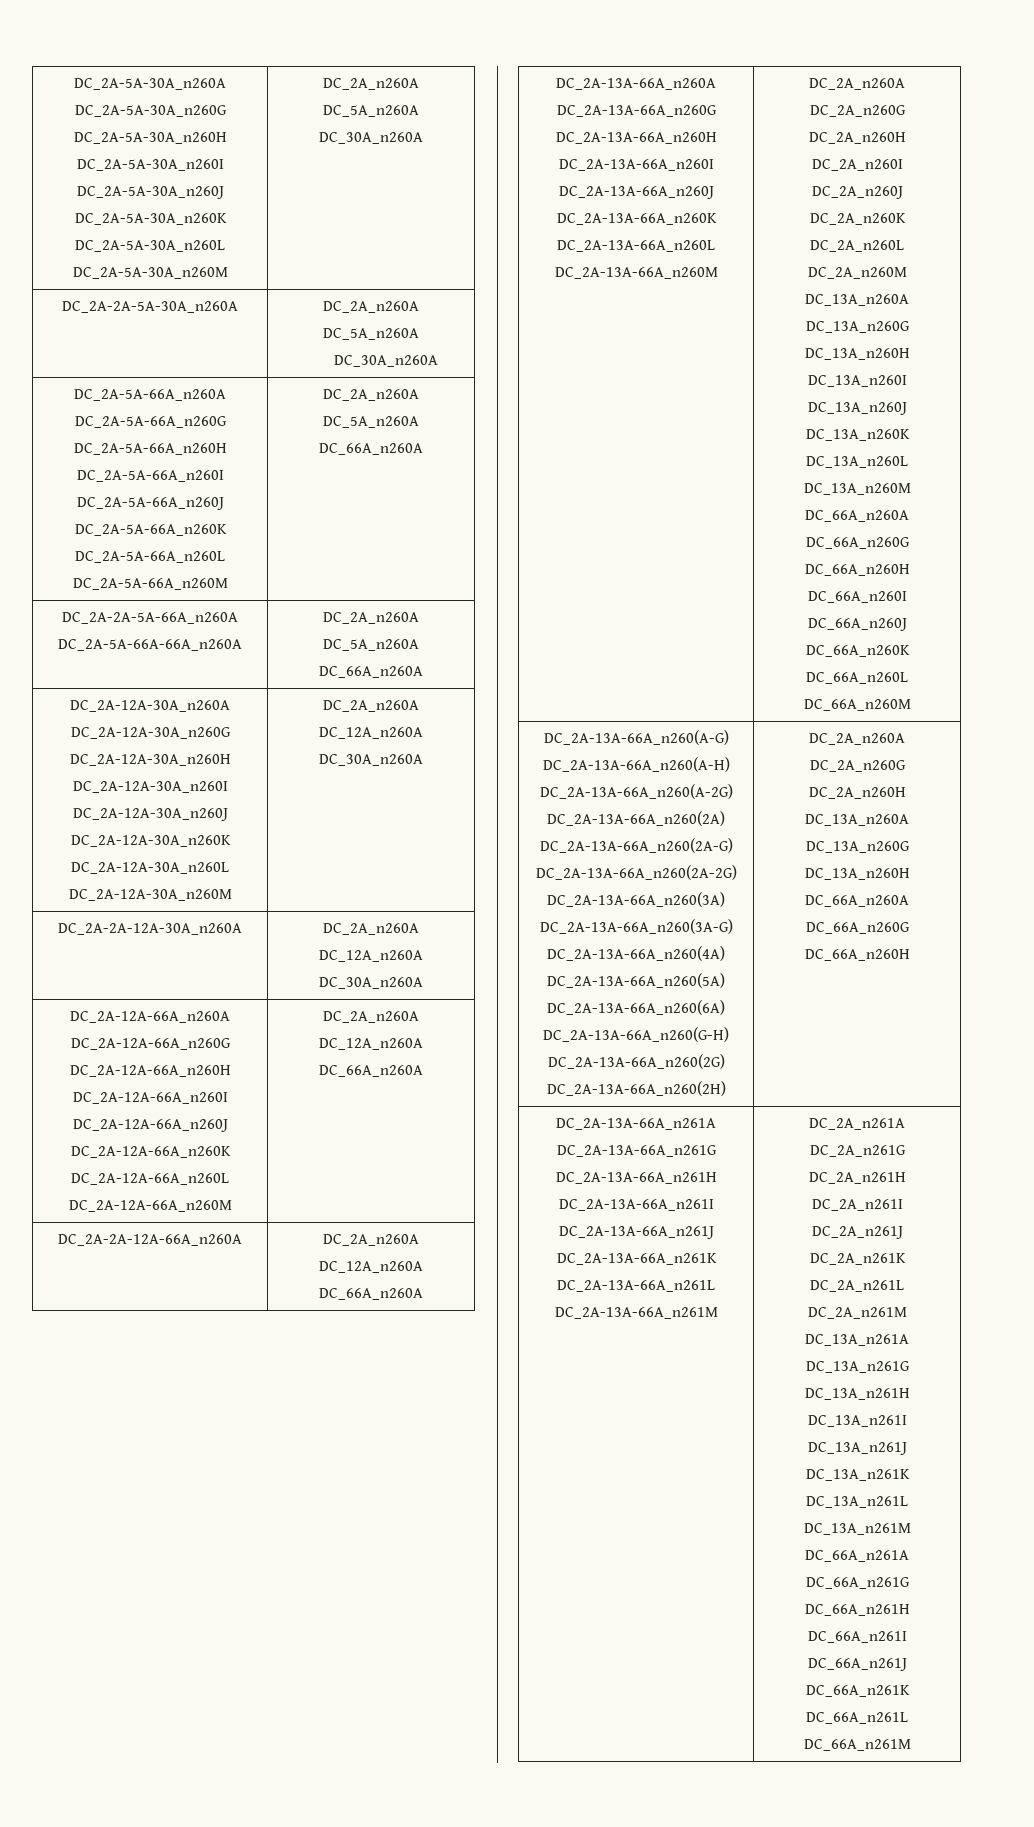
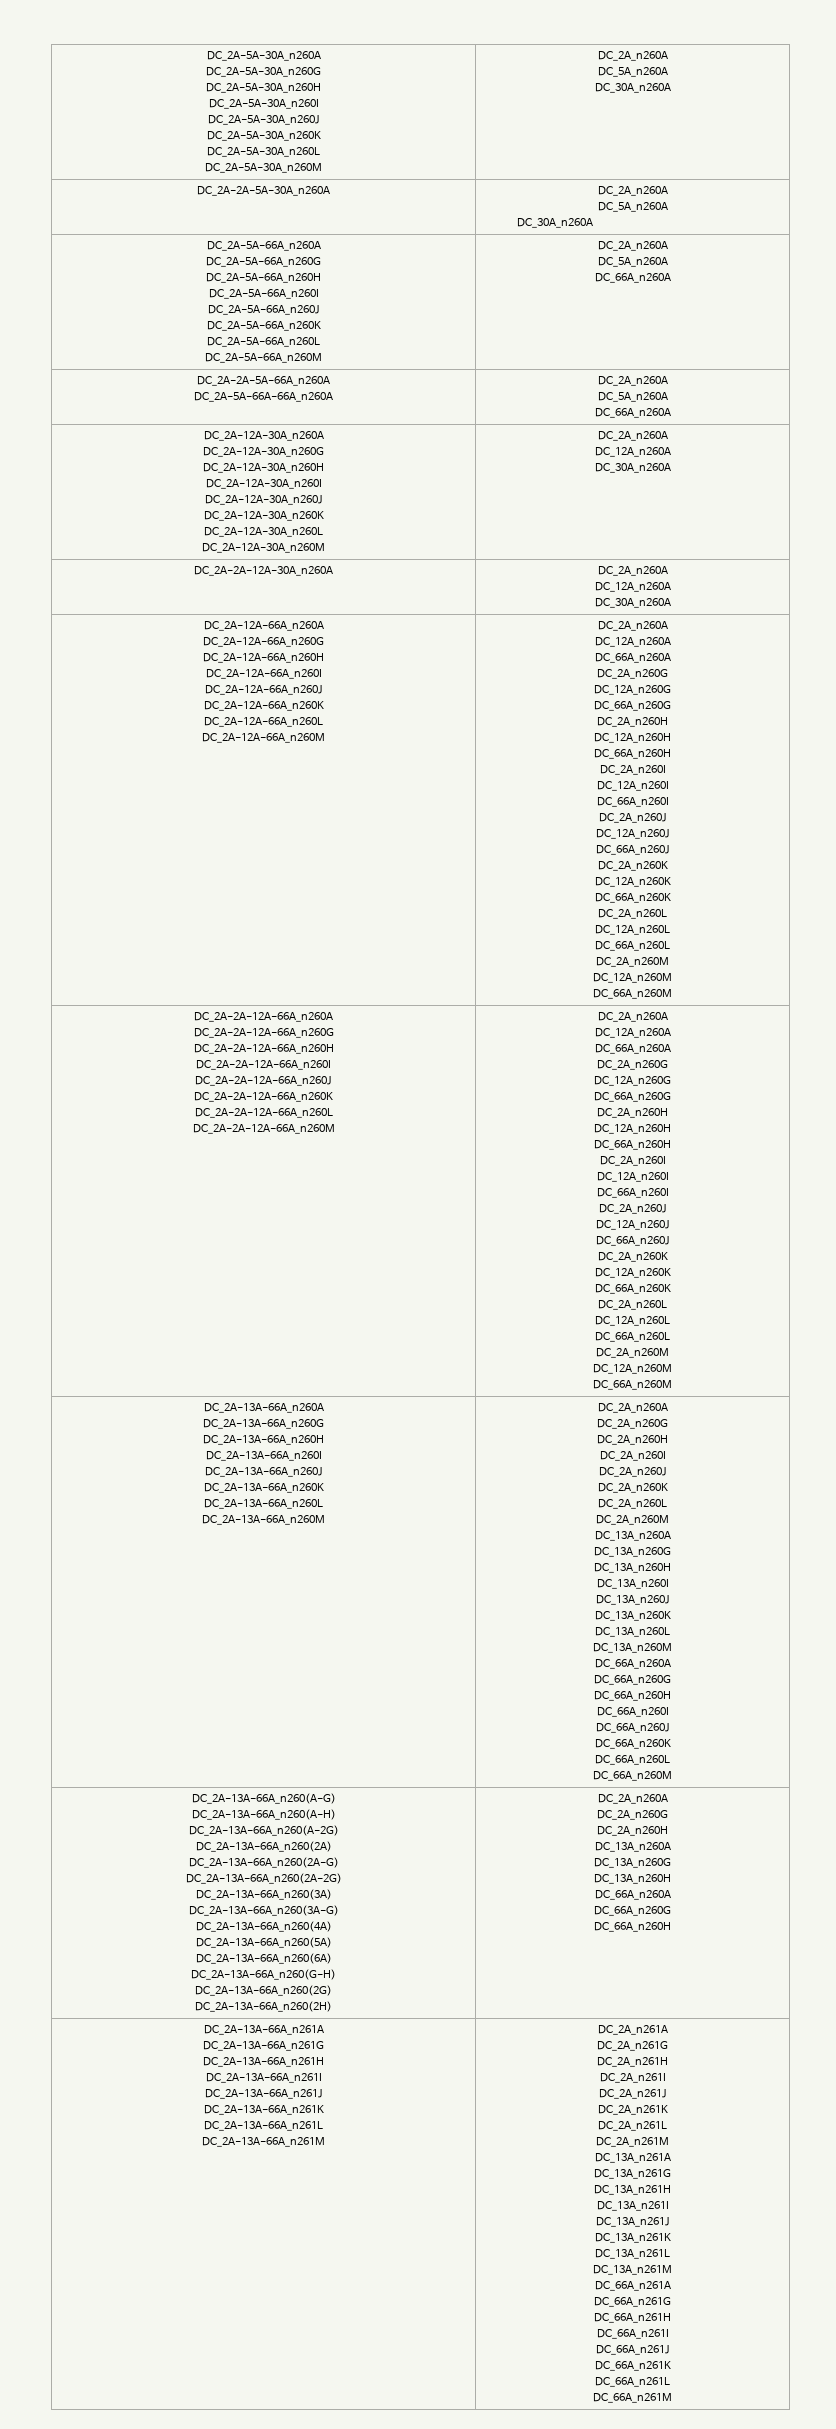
  DC_2A-12A-66A_n260A
  DC_2A-12A-66A_n260G
  DC_2A-12A-66A_n260H
  DC_2A-12A-66A_n260I
  DC_2A-12A-66A_n260J
  DC_2A-12A-66A_n260K
  DC_2A-12A-66A_n260L
  DC_2A-12A-66A_n260M | DC_2A_n260A
  DC_12A_n260A
  DC_66A_n260A
- DC_2A-2A-12A-66A_n260A | DC_2A_n260A
+ DC_2A_n260G
+ DC_12A_n260G
+ DC_66A_n260G
+ DC_2A_n260H
+ DC_12A_n260H
+ DC_66A_n260H
+ DC_2A_n260I
+ DC_12A_n260I
+ DC_66A_n260I
+ DC_2A_n260J
+ DC_12A_n260J
+ DC_66A_n260J
+ DC_2A_n260K
+ DC_12A_n260K
+ DC_66A_n260K
+ DC_2A_n260L
+ DC_12A_n260L
+ DC_66A_n260L
+ DC_2A_n260M
+ DC_12A_n260M
+ DC_66A_n260M
+ DC_2A-2A-12A-66A_n260A
+ DC_2A-2A-12A-66A_n260G
+ DC_2A-2A-12A-66A_n260H
+ DC_2A-2A-12A-66A_n260I
+ DC_2A-2A-12A-66A_n260J
+ DC_2A-2A-12A-66A_n260K
+ DC_2A-2A-12A-66A_n260L
+ DC_2A-2A-12A-66A_n260M | DC_2A_n260A
  DC_12A_n260A
  DC_66A_n260A
+ DC_2A_n260G
+ DC_12A_n260G
+ DC_66A_n260G
+ DC_2A_n260H
+ DC_12A_n260H
+ DC_66A_n260H
+ DC_2A_n260I
+ DC_12A_n260I
+ DC_66A_n260I
+ DC_2A_n260J
+ DC_12A_n260J
+ DC_66A_n260J
+ DC_2A_n260K
+ DC_12A_n260K
+ DC_66A_n260K
+ DC_2A_n260L
+ DC_12A_n260L
+ DC_66A_n260L
+ DC_2A_n260M
+ DC_12A_n260M
+ DC_66A_n260M

